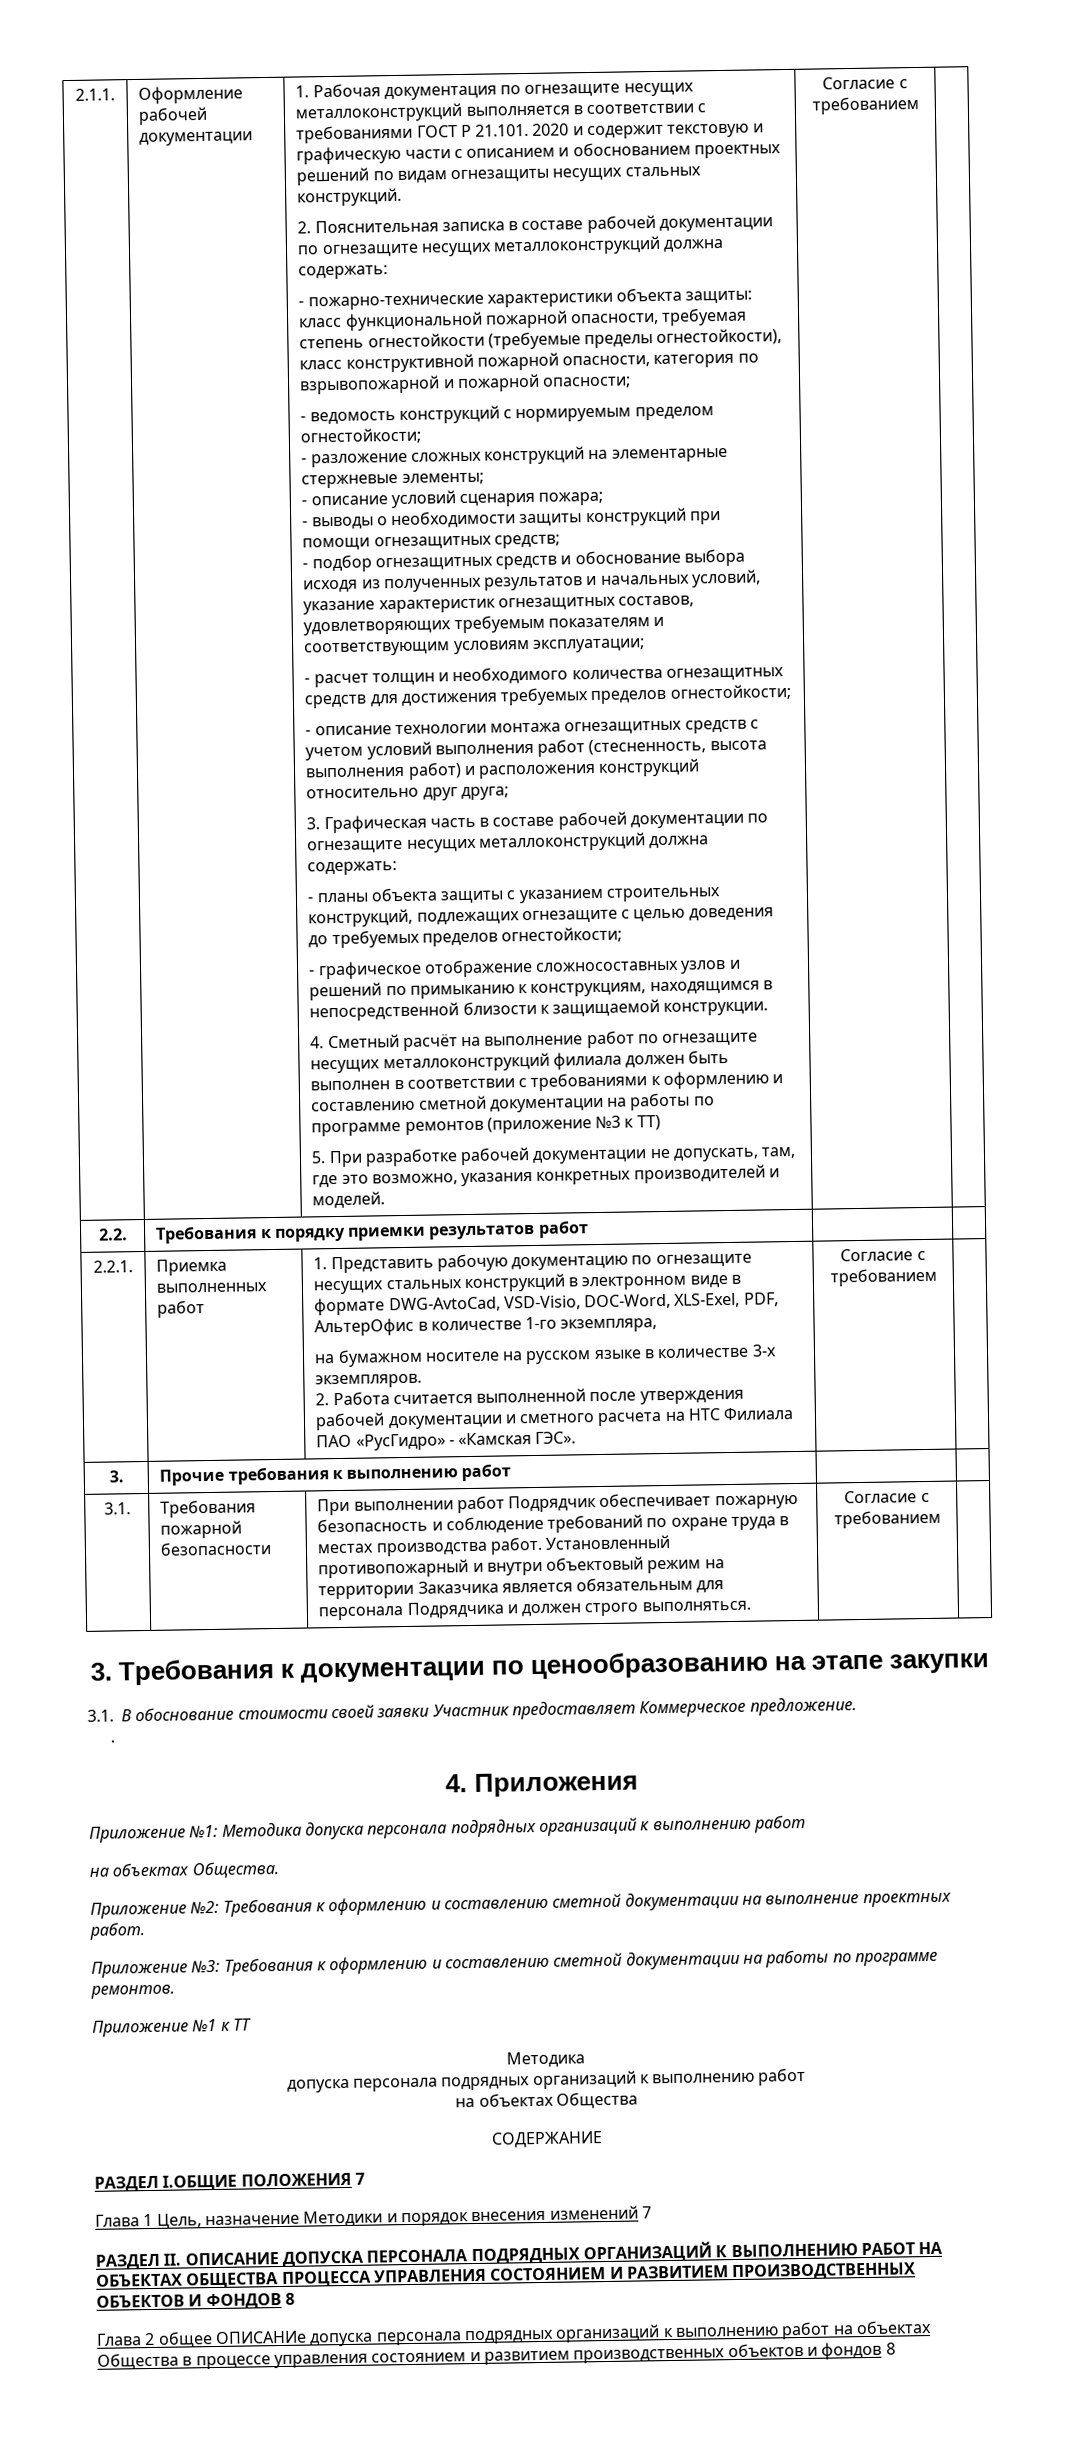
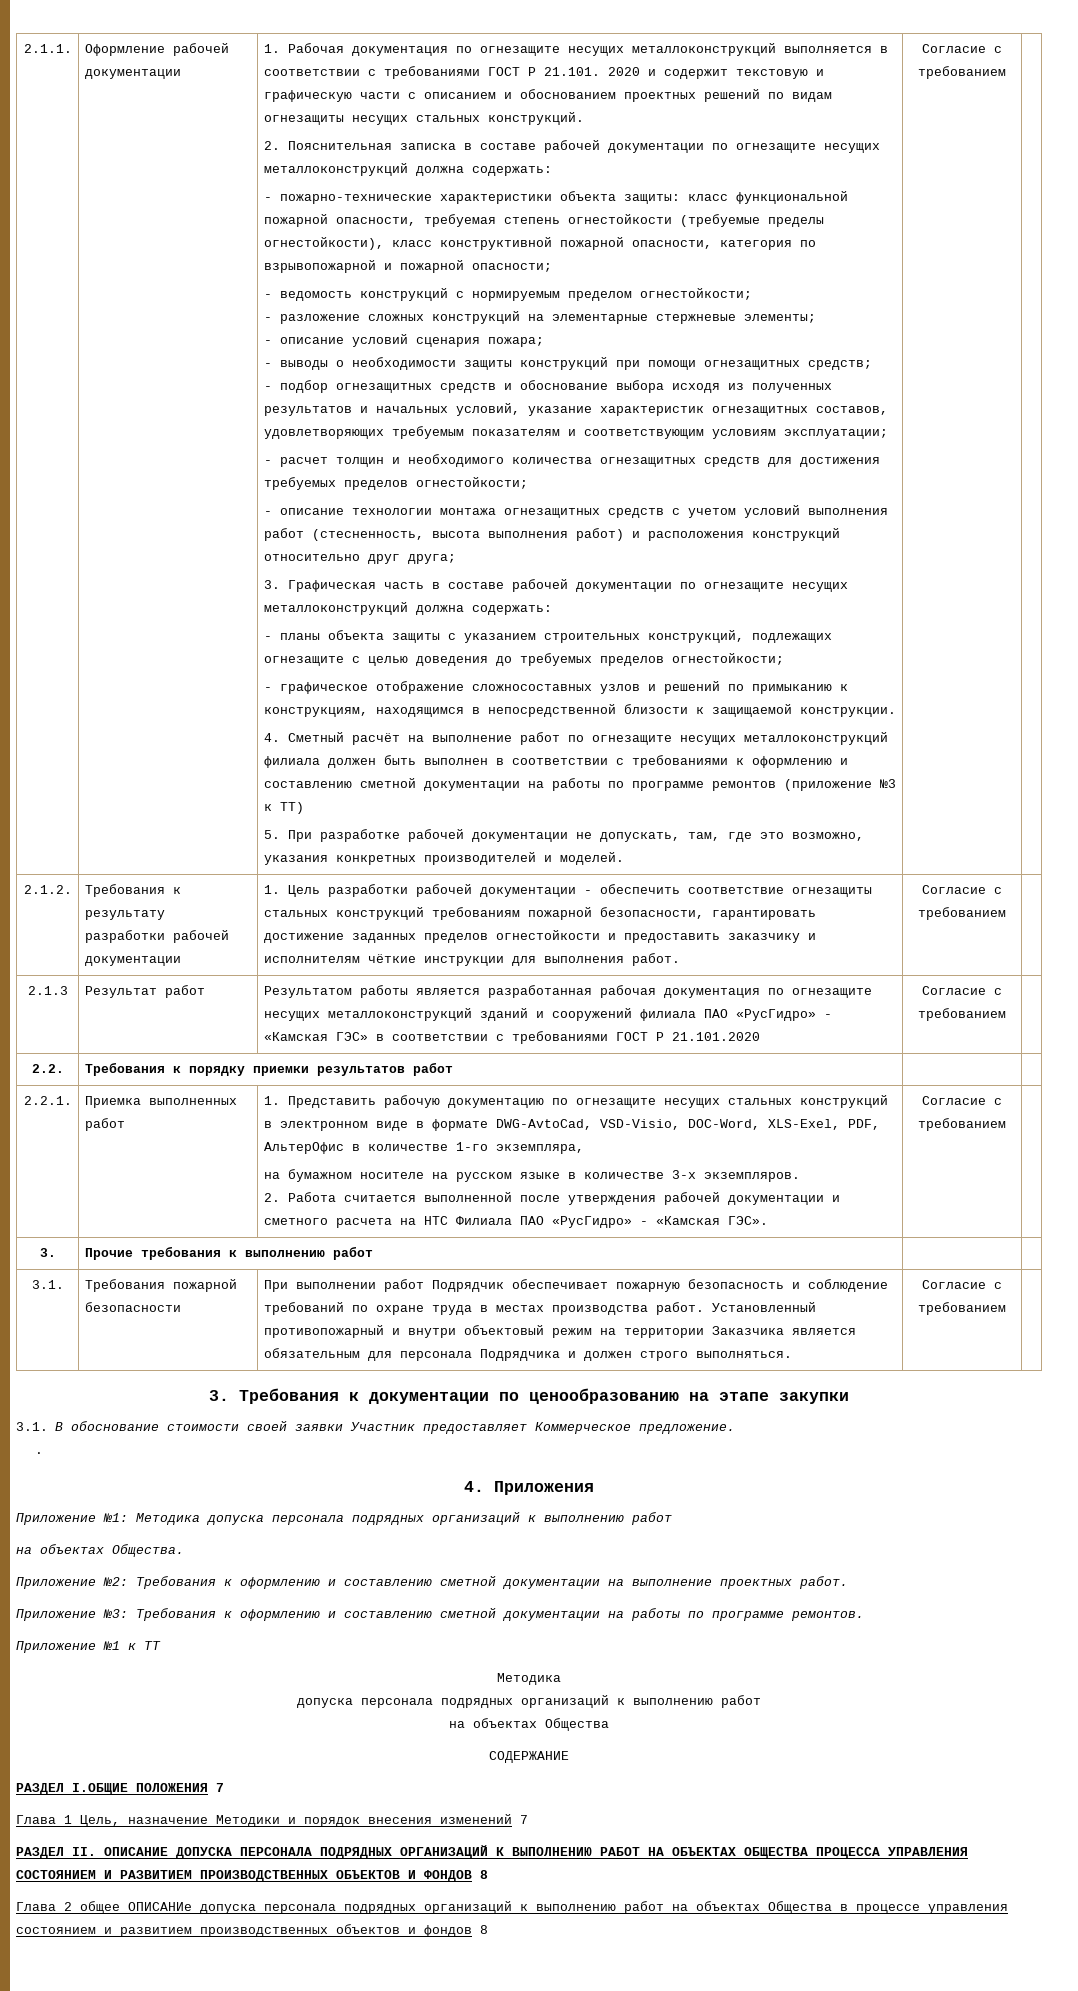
+ 2.1.2. | Требования к результату разработки рабочей документации | 1. Цель разработки рабочей документации - обеспечить соответствие огнезащиты стальных конструкций требованиям пожарной безопасности, гарантировать достижение заданных пределов огнестойкости и предоставить заказчику и исполнителям чёткие инструкции для выполнения работ. | Согласие с требованием |
+ 2.1.3 | Результат работ | Результатом работы является разработанная рабочая документация по огнезащите несущих металлоконструкций зданий и сооружений филиала ПАО «РусГидро» - «Камская ГЭС» в соответствии с требованиями ГОСТ Р 21.101.2020 | Согласие с требованием |

